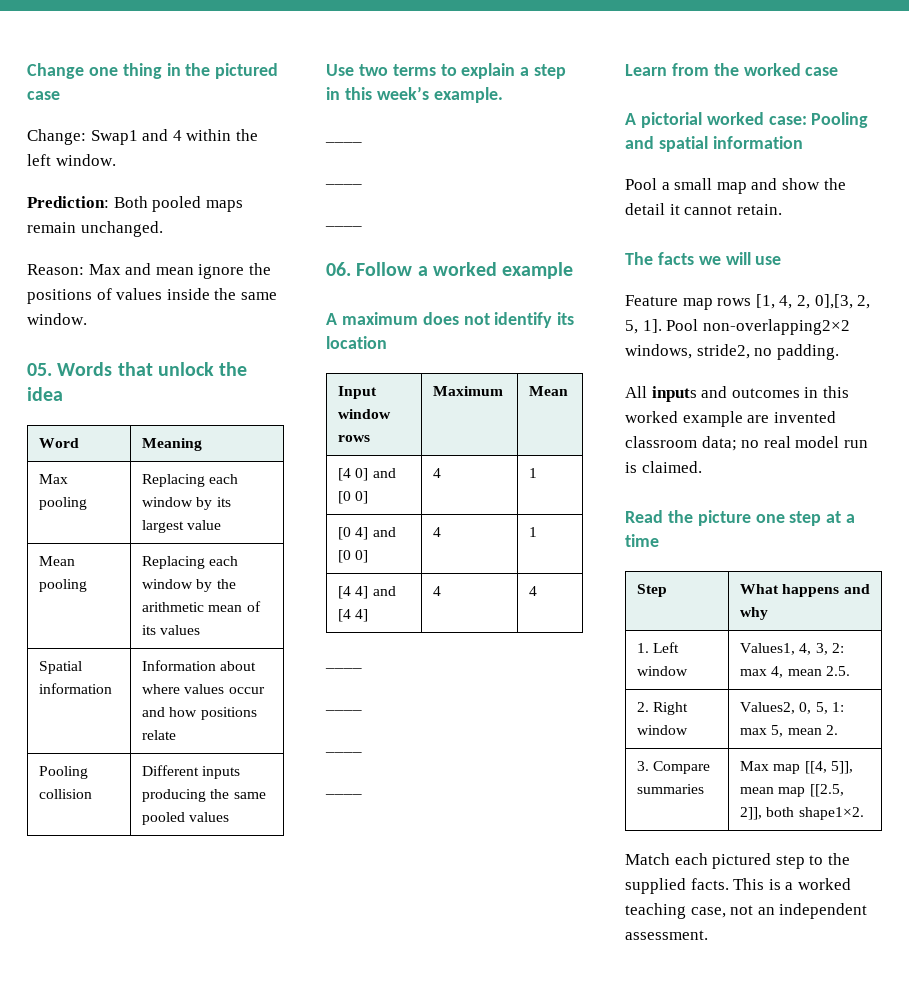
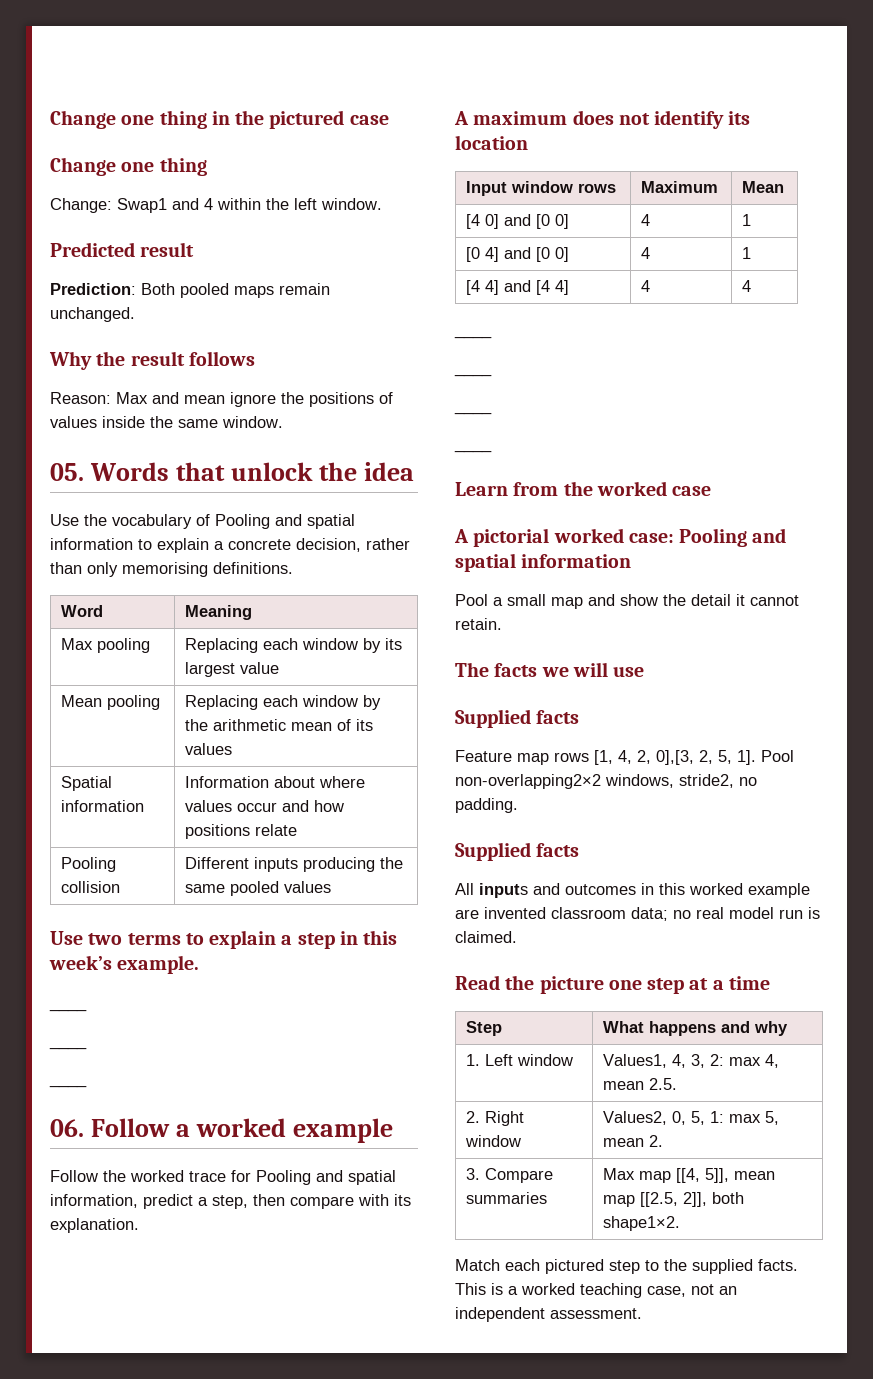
  Change one thing in the pictured case
+ Change one thing
+ Predicted result
+ Why the result follows
+ Use the vocabulary of Pooling and spatial information to explain a concrete decision, rather than only memorising definitions.
+ Follow the worked trace for Pooling and spatial information, predict a step, then compare with its explanation.
  The facts we will use
+ Supplied facts
  Pool non-overlapping2×2 windows, stride2, no padding.
+ Supplied facts

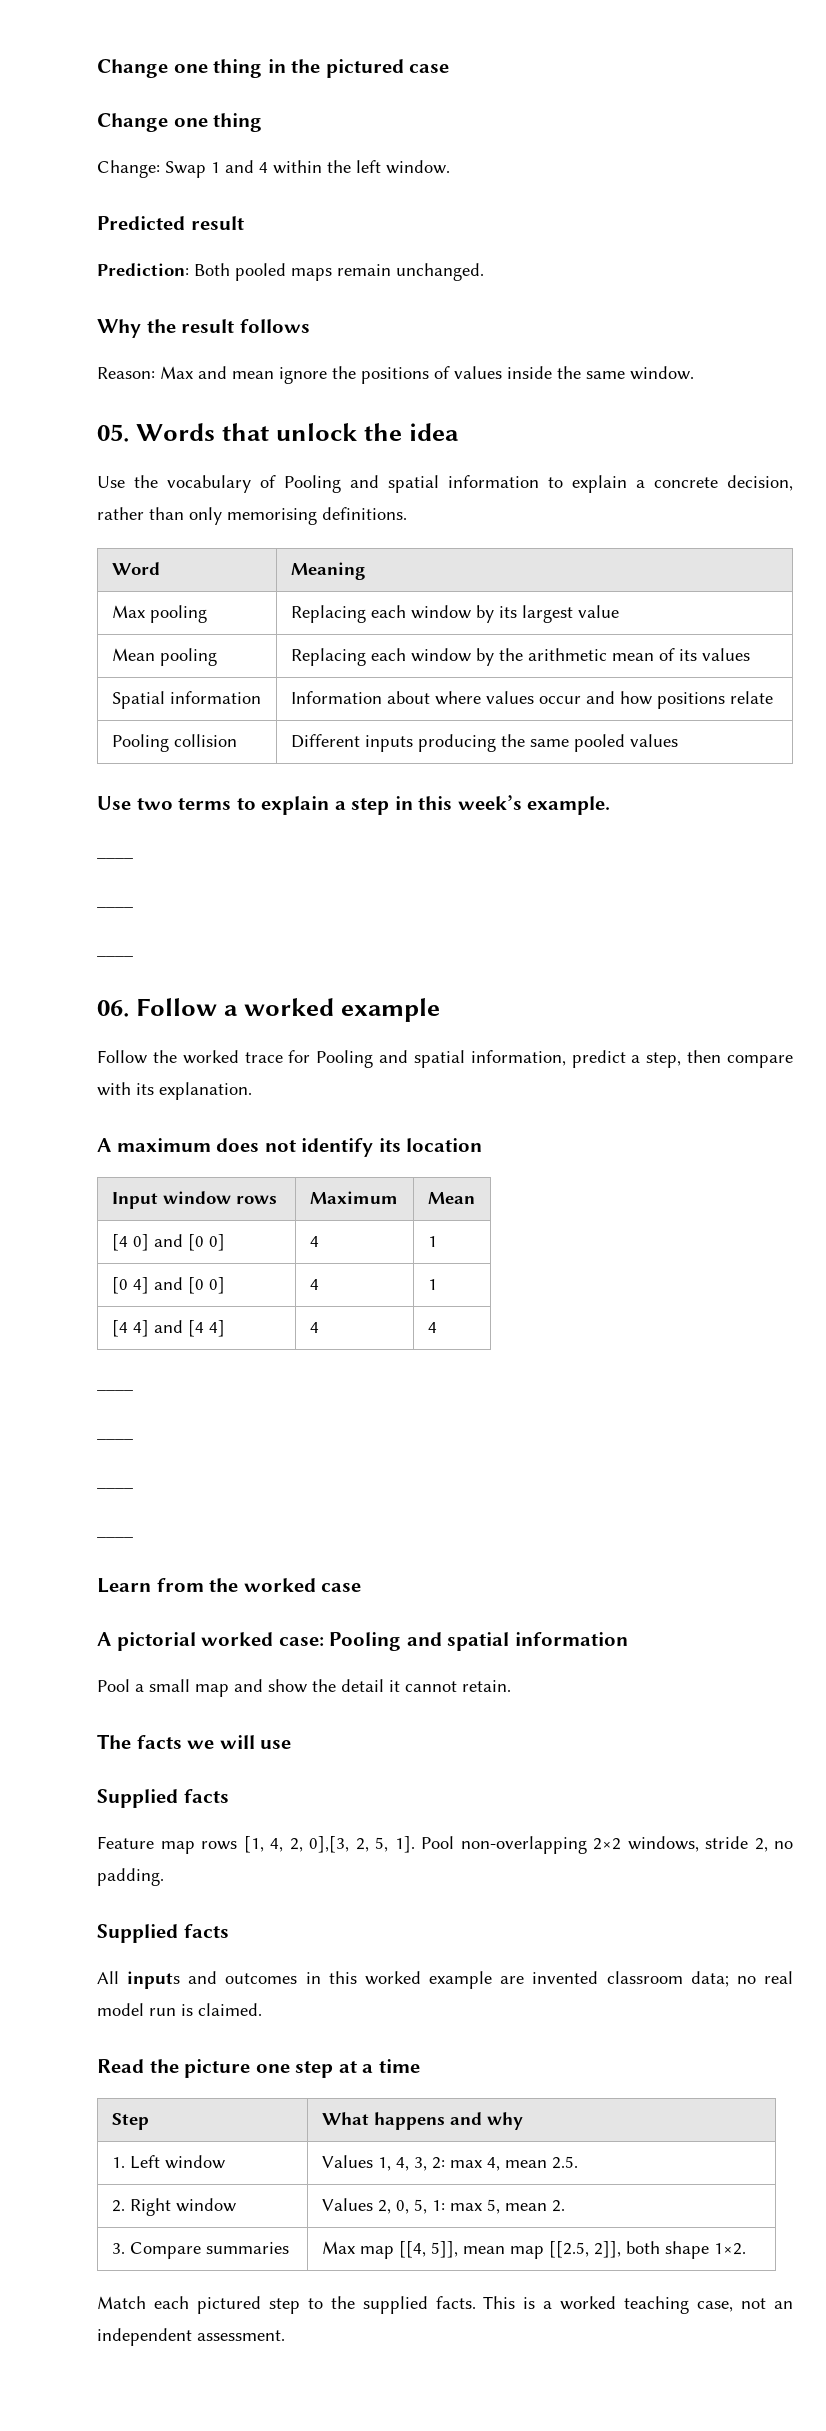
- Change: Swap1 and 4 within the left window.
+ Change: Swap 1 and 4 within the left window.
- Pool non-overlapping2×2 windows, stride2, no padding.
+ Pool non-overlapping 2×2 windows, stride 2, no padding.
- 1. Left window | Values1, 4, 3, 2: max 4, mean 2.5.
+ 1. Left window | Values 1, 4, 3, 2: max 4, mean 2.5.
- 2. Right window | Values2, 0, 5, 1: max 5, mean 2.
+ 2. Right window | Values 2, 0, 5, 1: max 5, mean 2.
- 3. Compare summaries | Max map [[4, 5]], mean map [[2.5, 2]], both shape1×2.
+ 3. Compare summaries | Max map [[4, 5]], mean map [[2.5, 2]], both shape 1×2.

